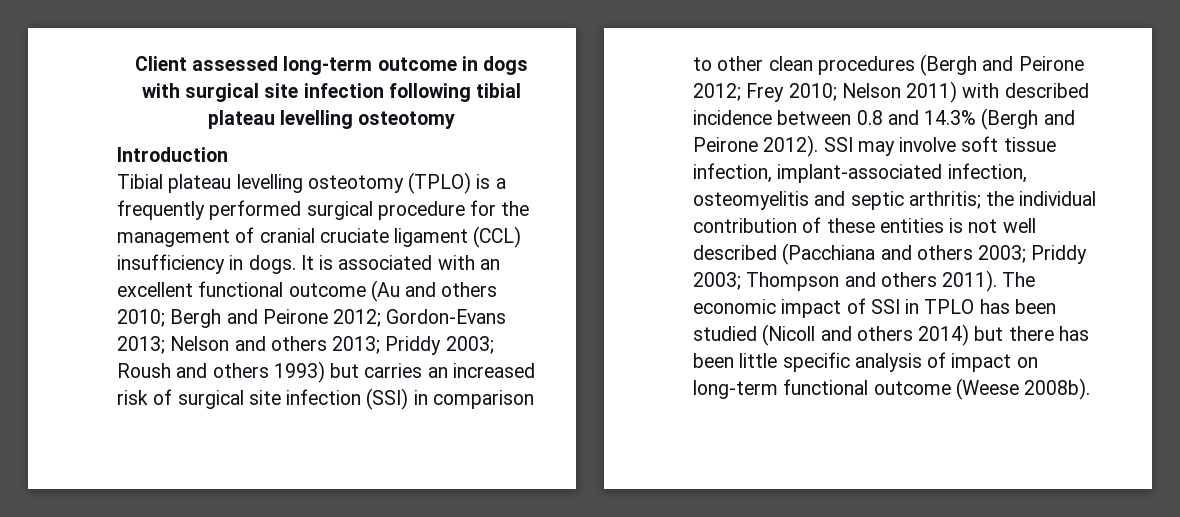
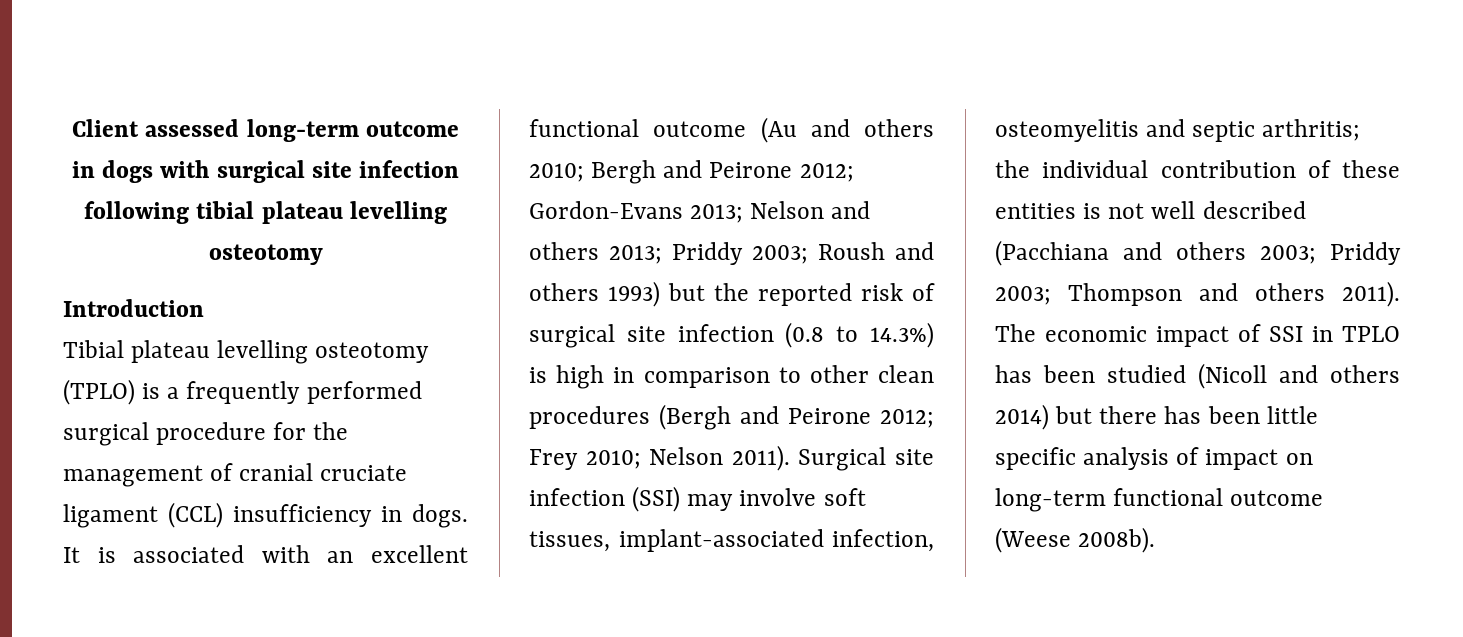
- Roush and others 1993) but carries an increased risk of surgical site infection (SSI) in comparison to other clean procedures (Bergh and Peirone 2012;
+ Roush and others 1993) but the reported risk of surgical site infection (0.8 to 14.3%) is high in comparison to other clean procedures (Bergh and Peirone 2012;
- Nelson 2011) with described incidence between 0.8 and 14.3% (Bergh and Peirone 2012). SSI may involve soft tissue infection, implant-associated infection, osteomyelitis and septic arthritis;
+ Nelson 2011). Surgical site infection (SSI) may involve soft tissues, implant-associated infection, osteomyelitis and septic arthritis;

